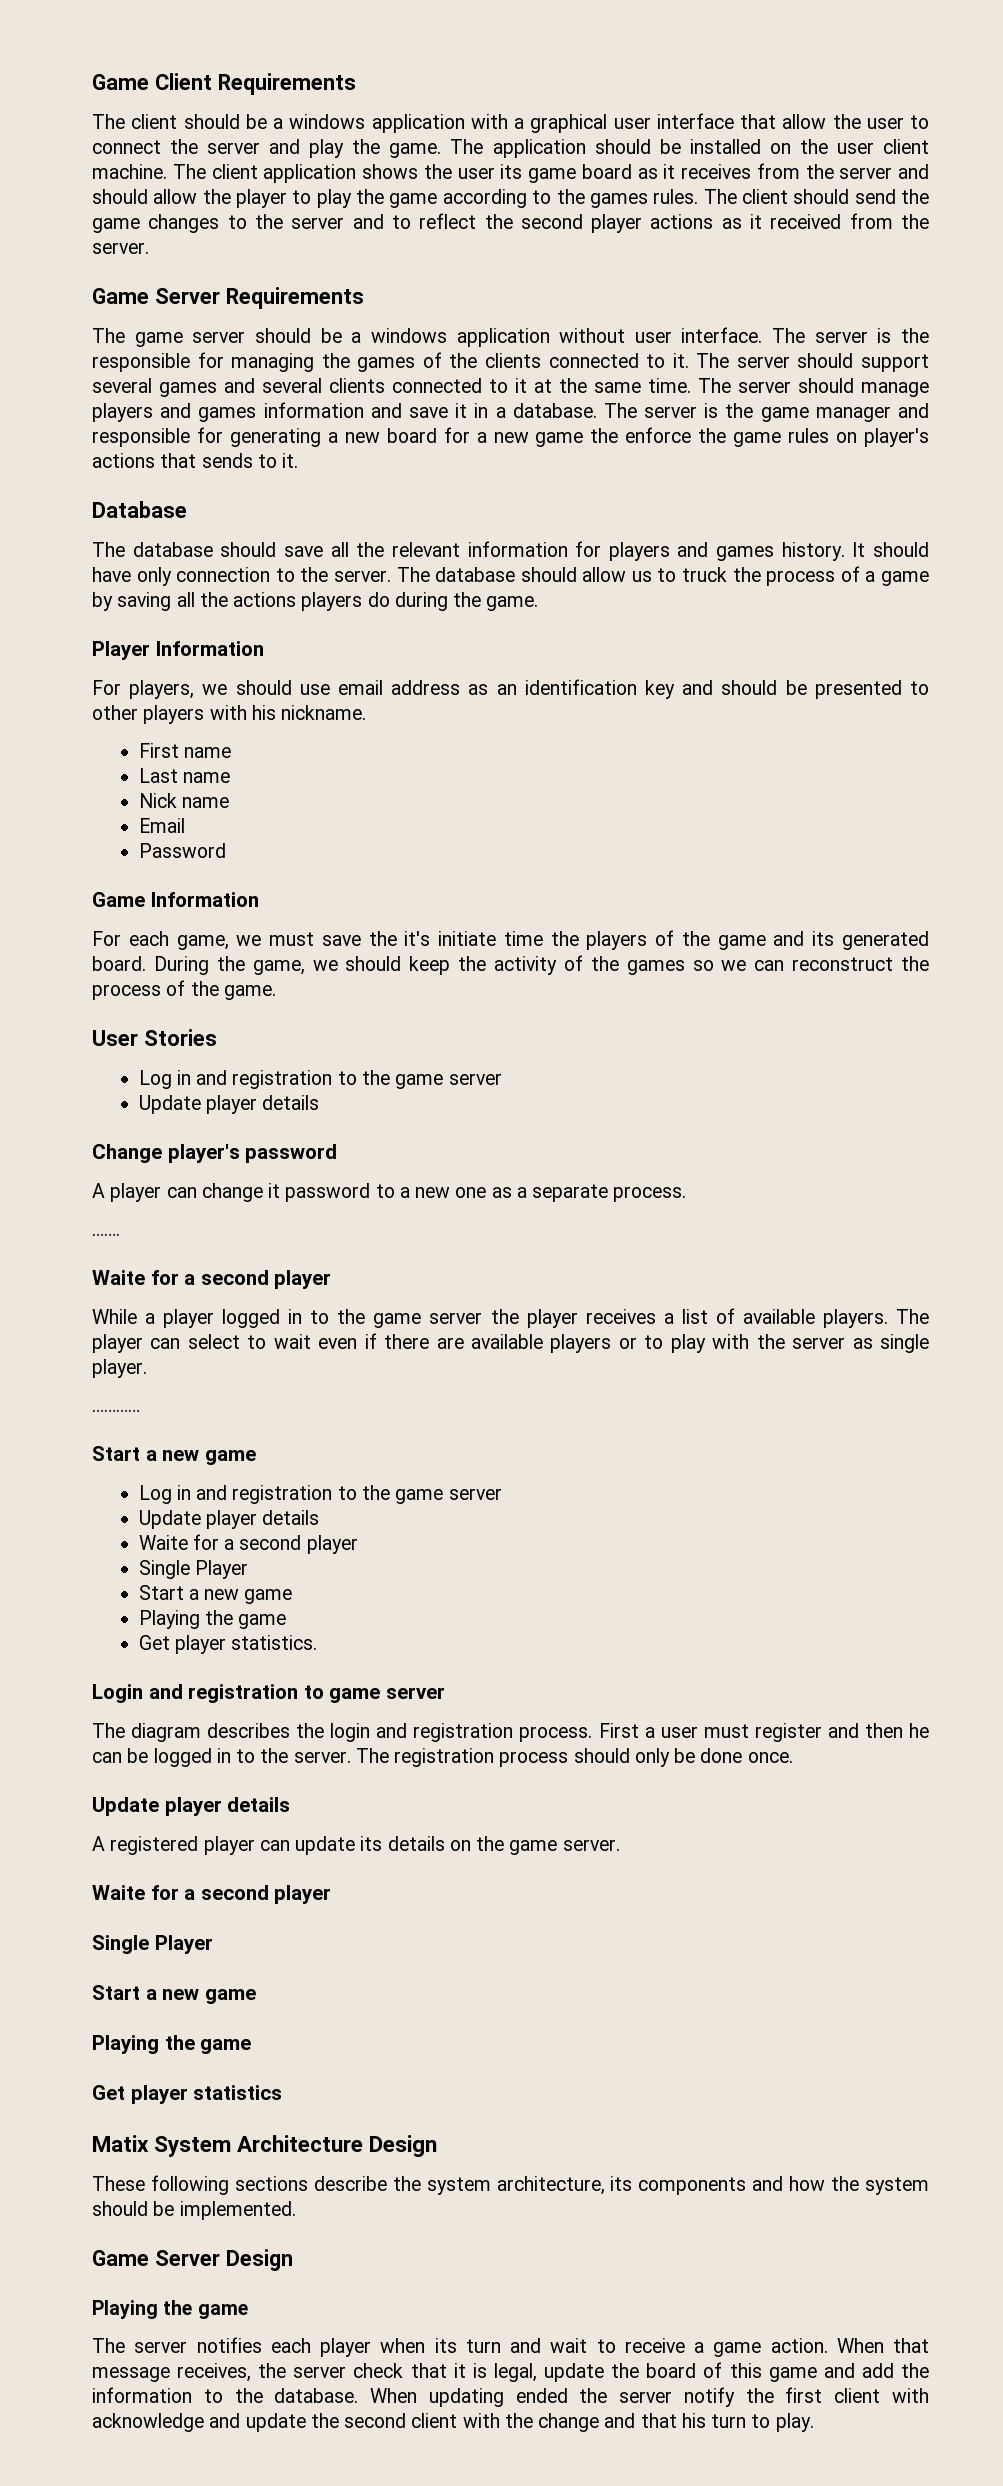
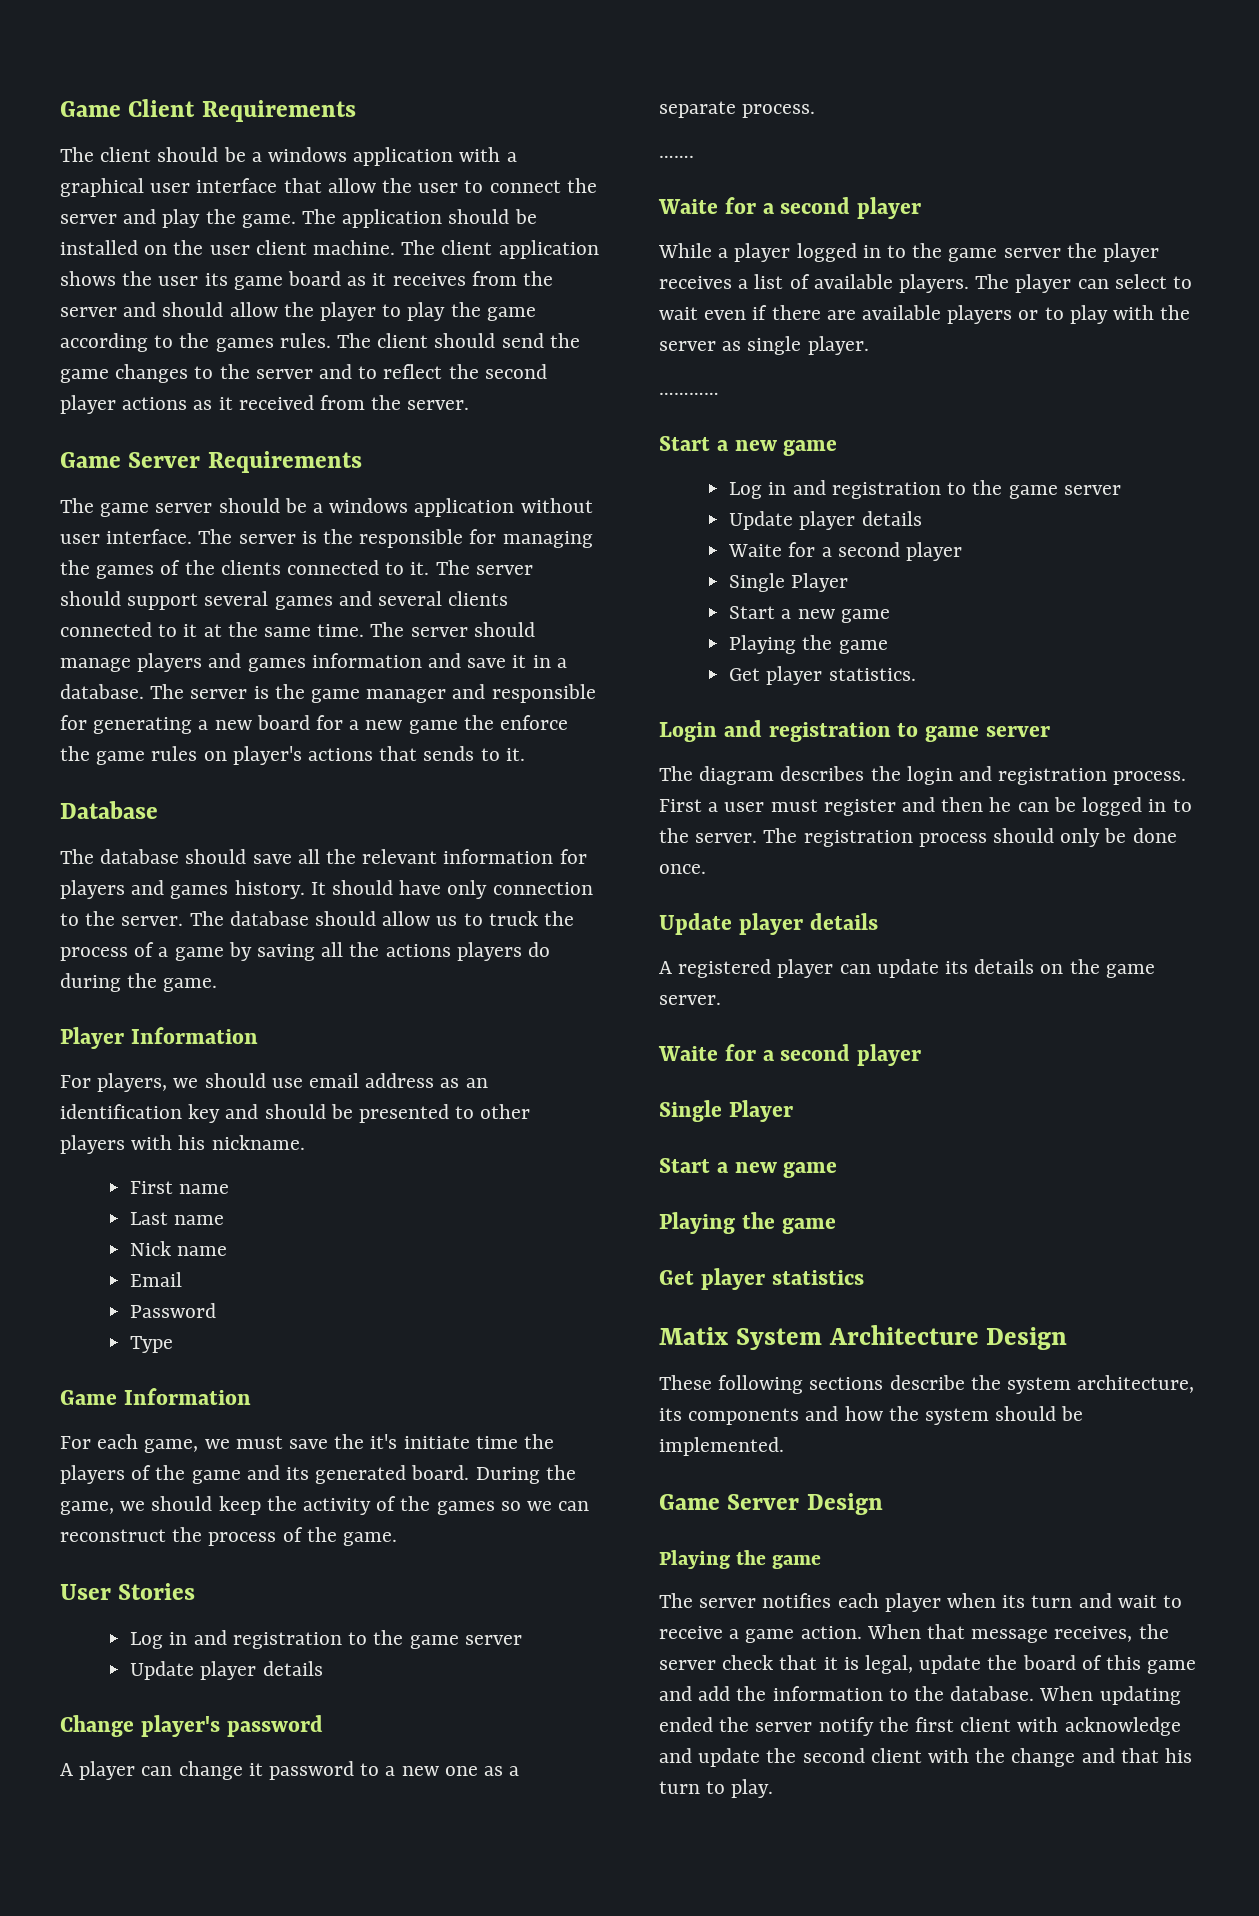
+ Type

